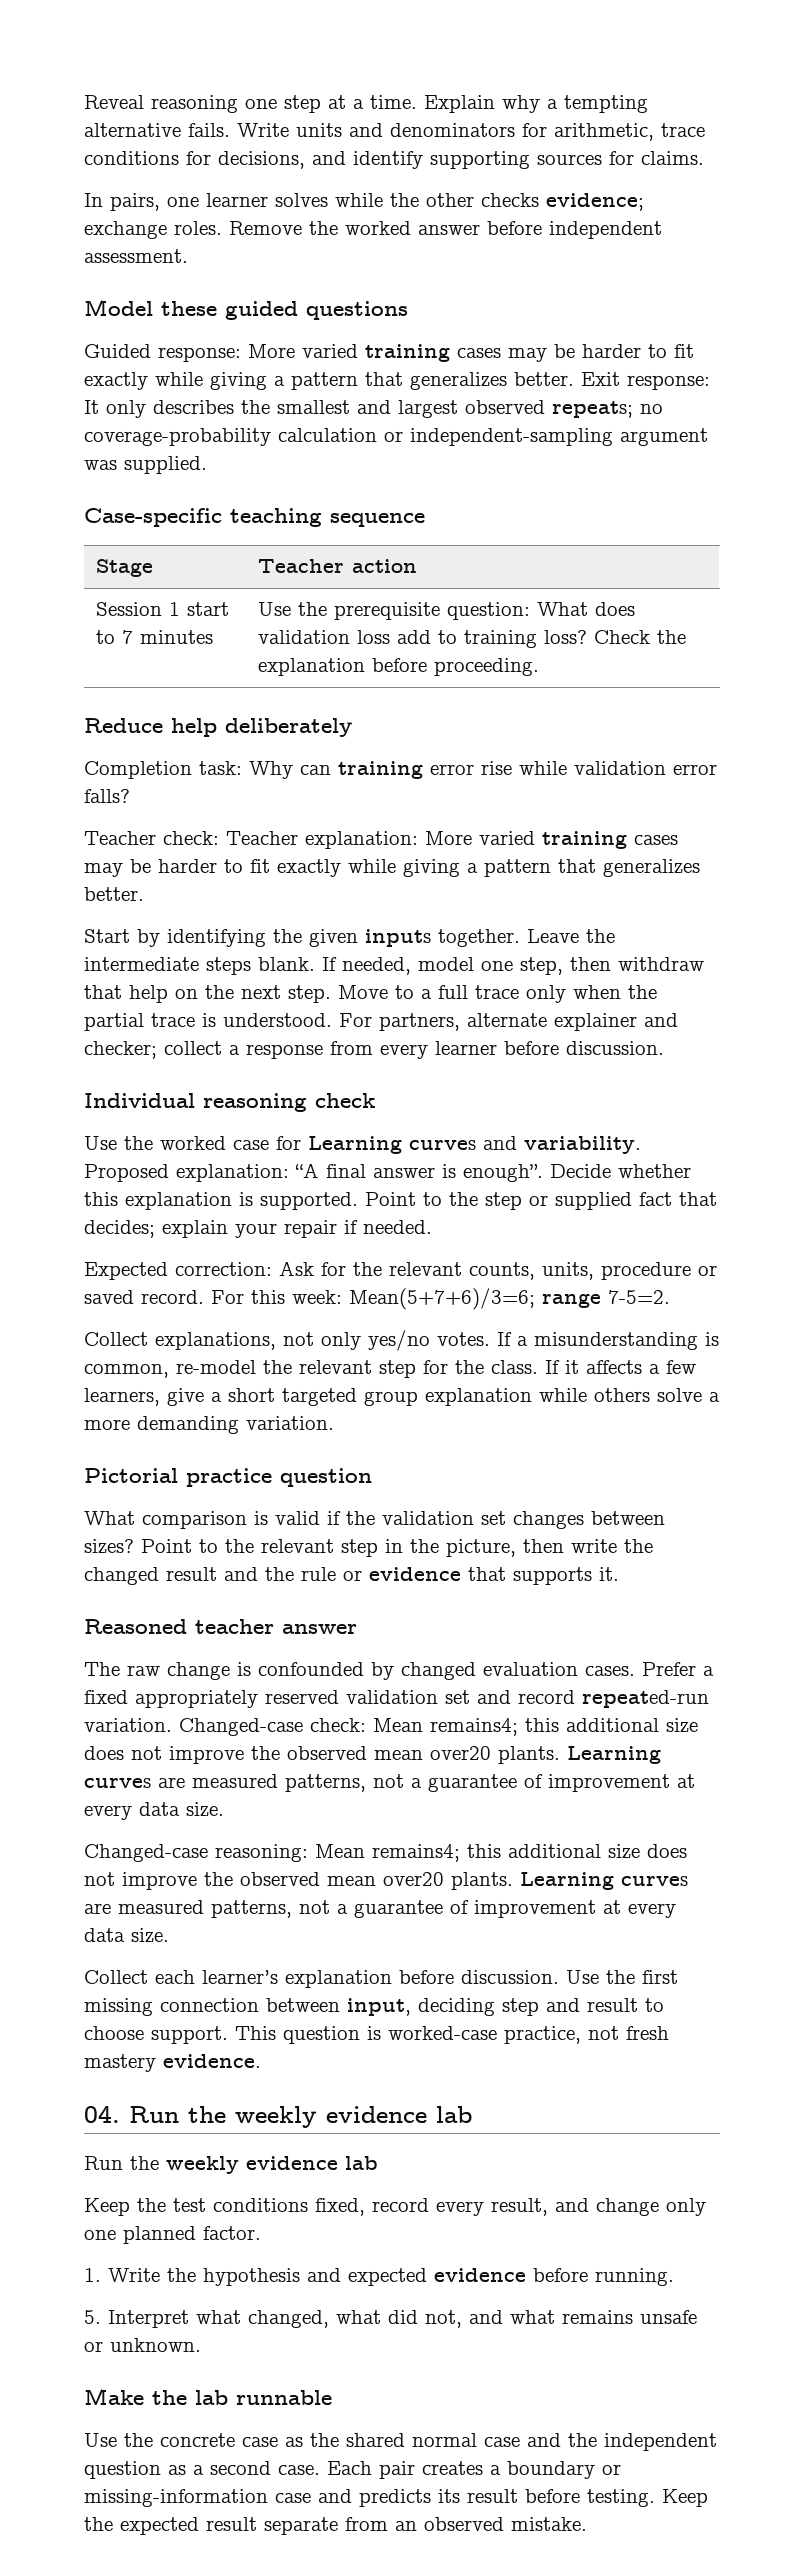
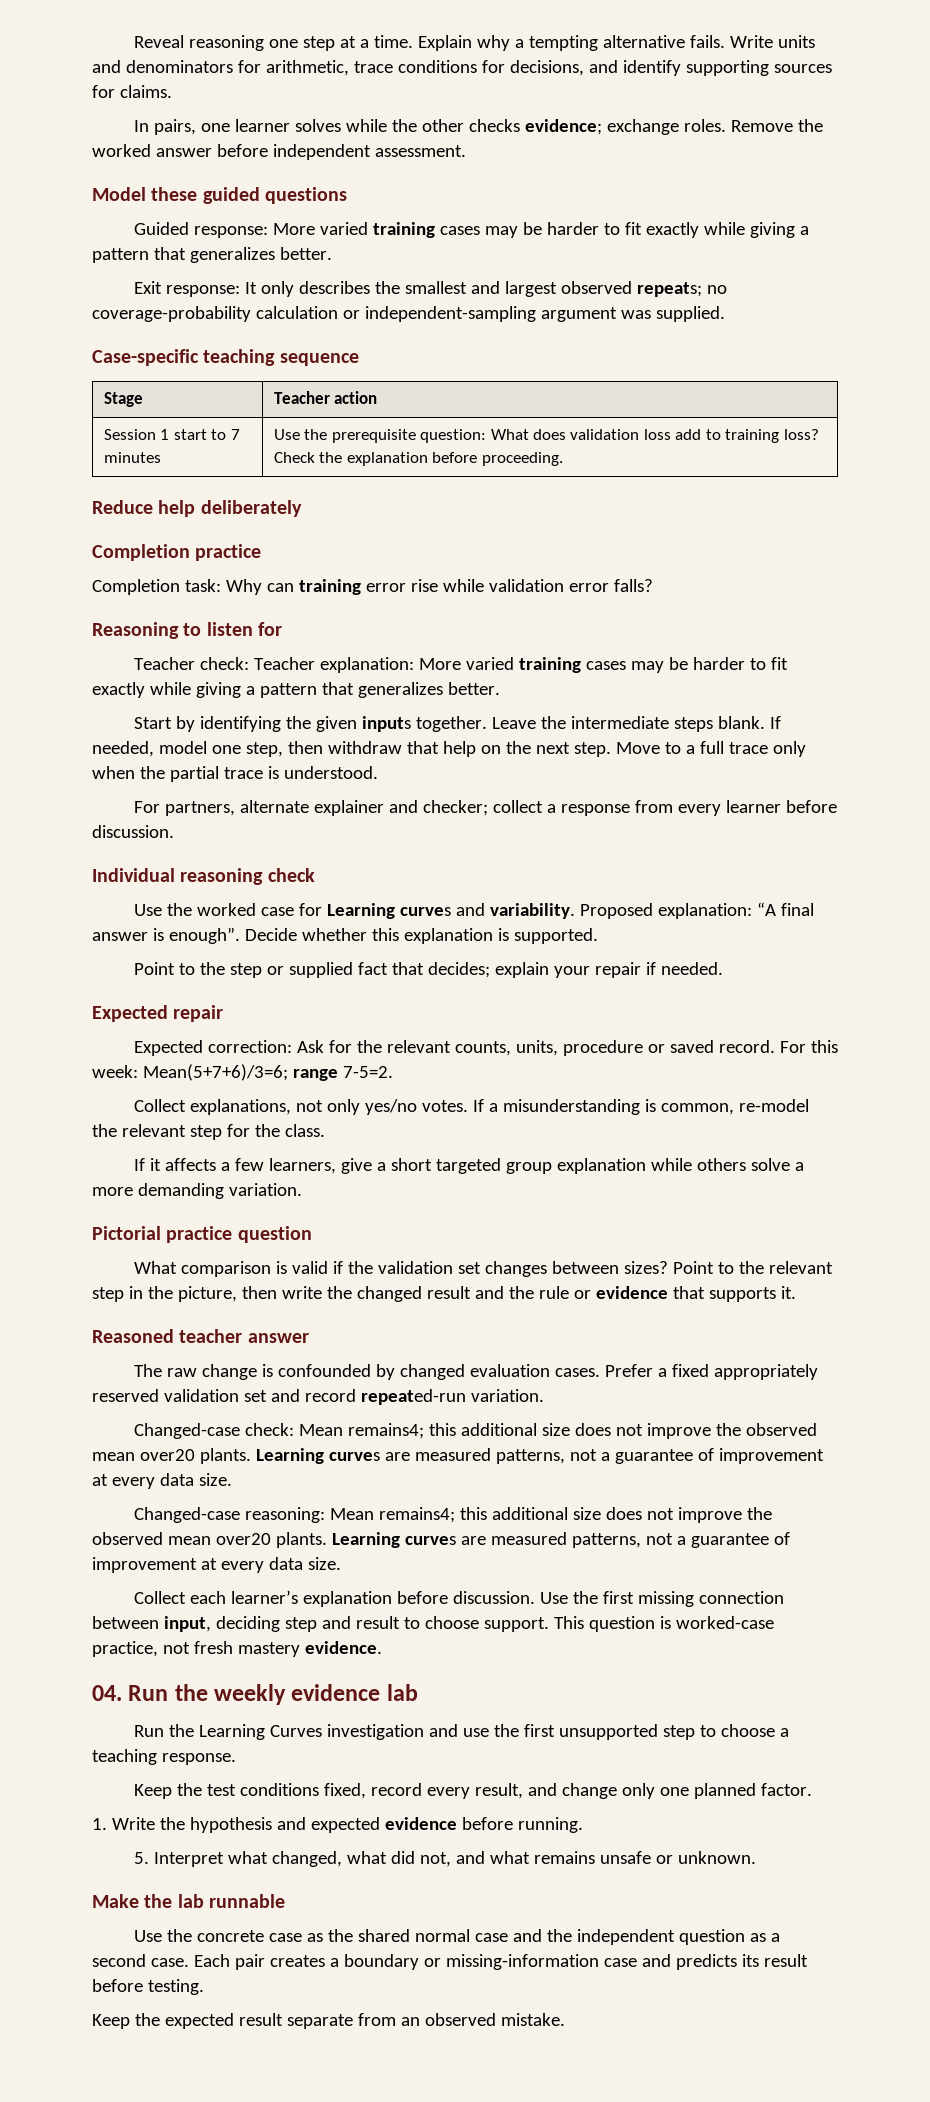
- Guided response: More varied training cases may be harder to fit exactly while giving a pattern that generalizes better. Exit response: It only describes the smallest and largest observed repeats; no coverage-probability calculation or independent-sampling argument was supplied.
+ Guided response: More varied training cases may be harder to fit exactly while giving a pattern that generalizes better.
+ Exit response: It only describes the smallest and largest observed repeats; no coverage-probability calculation or independent-sampling argument was supplied.
+ Completion practice
+ Reasoning to listen for
- Move to a full trace only when the partial trace is understood. For partners, alternate explainer and checker; collect a response from every learner before discussion.
+ Move to a full trace only when the partial trace is understood.
+ For partners, alternate explainer and checker; collect a response from every learner before discussion.
- Decide whether this explanation is supported. Point to the step or supplied fact that decides; explain your repair if needed.
+ Decide whether this explanation is supported.
+ Point to the step or supplied fact that decides; explain your repair if needed.
+ Expected repair
- If a misunderstanding is common, re-model the relevant step for the class. If it affects a few learners, give a short targeted group explanation while others solve a more demanding variation.
+ If a misunderstanding is common, re-model the relevant step for the class.
+ If it affects a few learners, give a short targeted group explanation while others solve a more demanding variation.
- Prefer a fixed appropriately reserved validation set and record repeated-run variation. Changed-case check: Mean remains4; this additional size does not improve the observed mean over20 plants.
+ Prefer a fixed appropriately reserved validation set and record repeated-run variation.
+ Changed-case check: Mean remains4; this additional size does not improve the observed mean over20 plants.
  04. Run the weekly evidence lab
- Run the weekly evidence lab
+ Run the Learning Curves investigation and use the first unsupported step to choose a teaching response.
- Each pair creates a boundary or missing-information case and predicts its result before testing. Keep the expected result separate from an observed mistake.
+ Each pair creates a boundary or missing-information case and predicts its result before testing.
+ Keep the expected result separate from an observed mistake.

